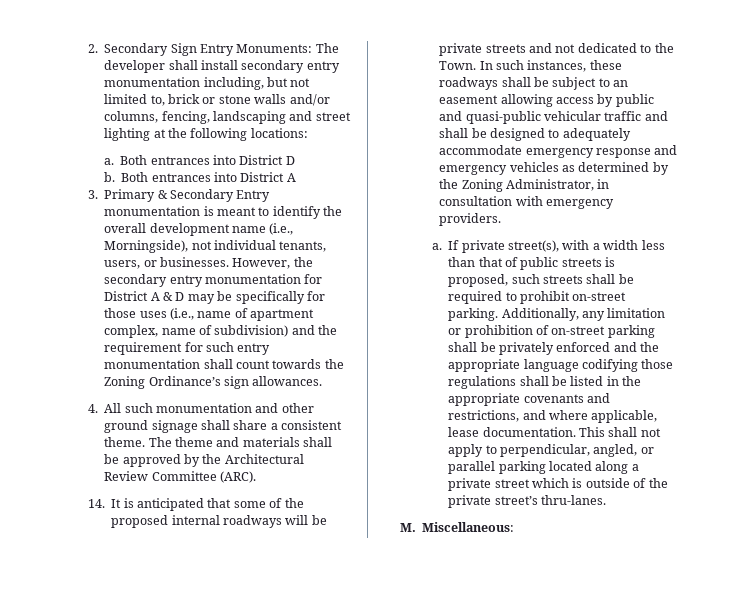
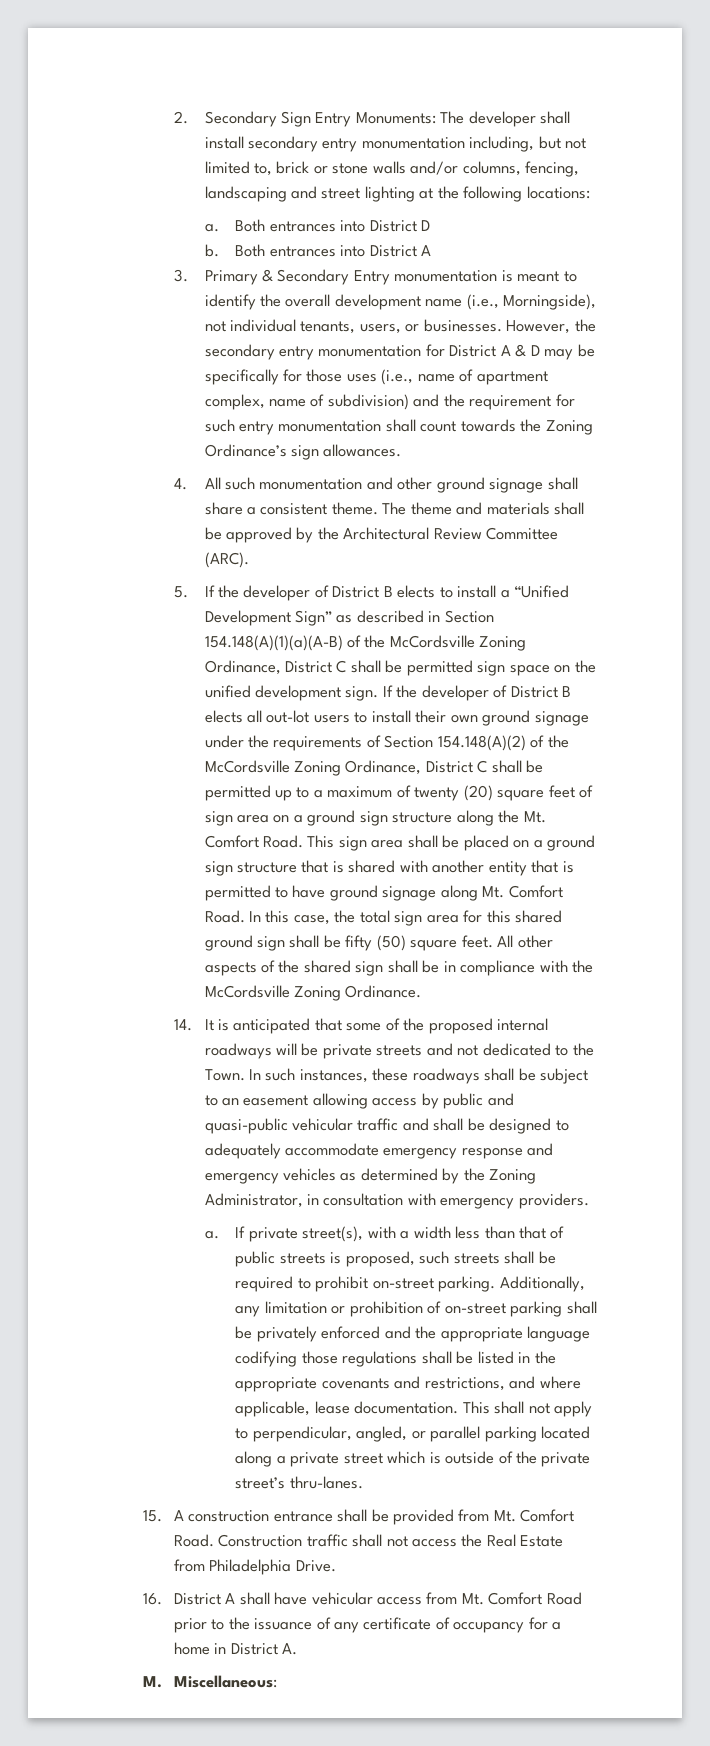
+ 5. If the developer of District B elects to install a “Unified Development Sign” as described in Section 154.148(A)(1)(a)(A-B) of the McCordsville Zoning Ordinance, District C shall be permitted sign space on the unified development sign. If the developer of District B elects all out-lot users to install their own ground signage under the requirements of Section 154.148(A)(2) of the McCordsville Zoning Ordinance, District C shall be permitted up to a maximum of twenty (20) square feet of sign area on a ground sign structure along the Mt. Comfort Road. This sign area shall be placed on a ground sign structure that is shared with another entity that is permitted to have ground signage along Mt. Comfort Road. In this case, the total sign area for this shared ground sign shall be fifty (50) square feet. All other aspects of the shared sign shall be in compliance with the McCordsville Zoning Ordinance.
+ 15. A construction entrance shall be provided from Mt. Comfort Road. Construction traffic shall not access the Real Estate from Philadelphia Drive.
+ 16. District A shall have vehicular access from Mt. Comfort Road prior to the issuance of any certificate of occupancy for a home in District A.

